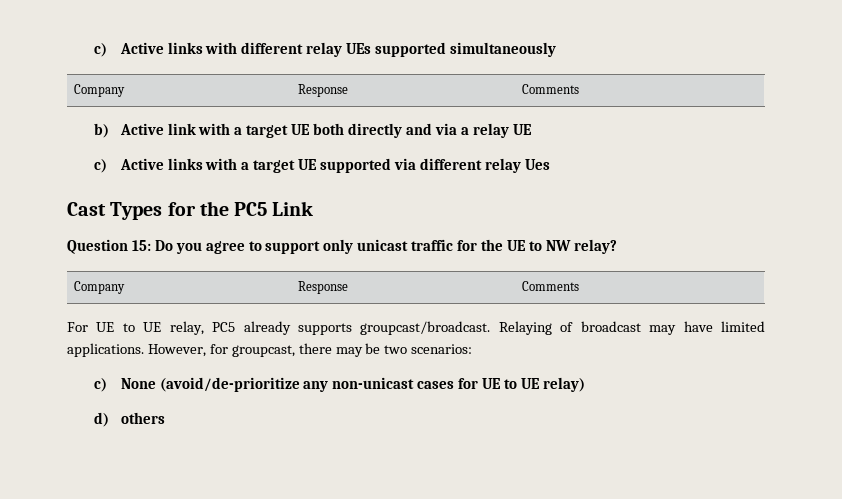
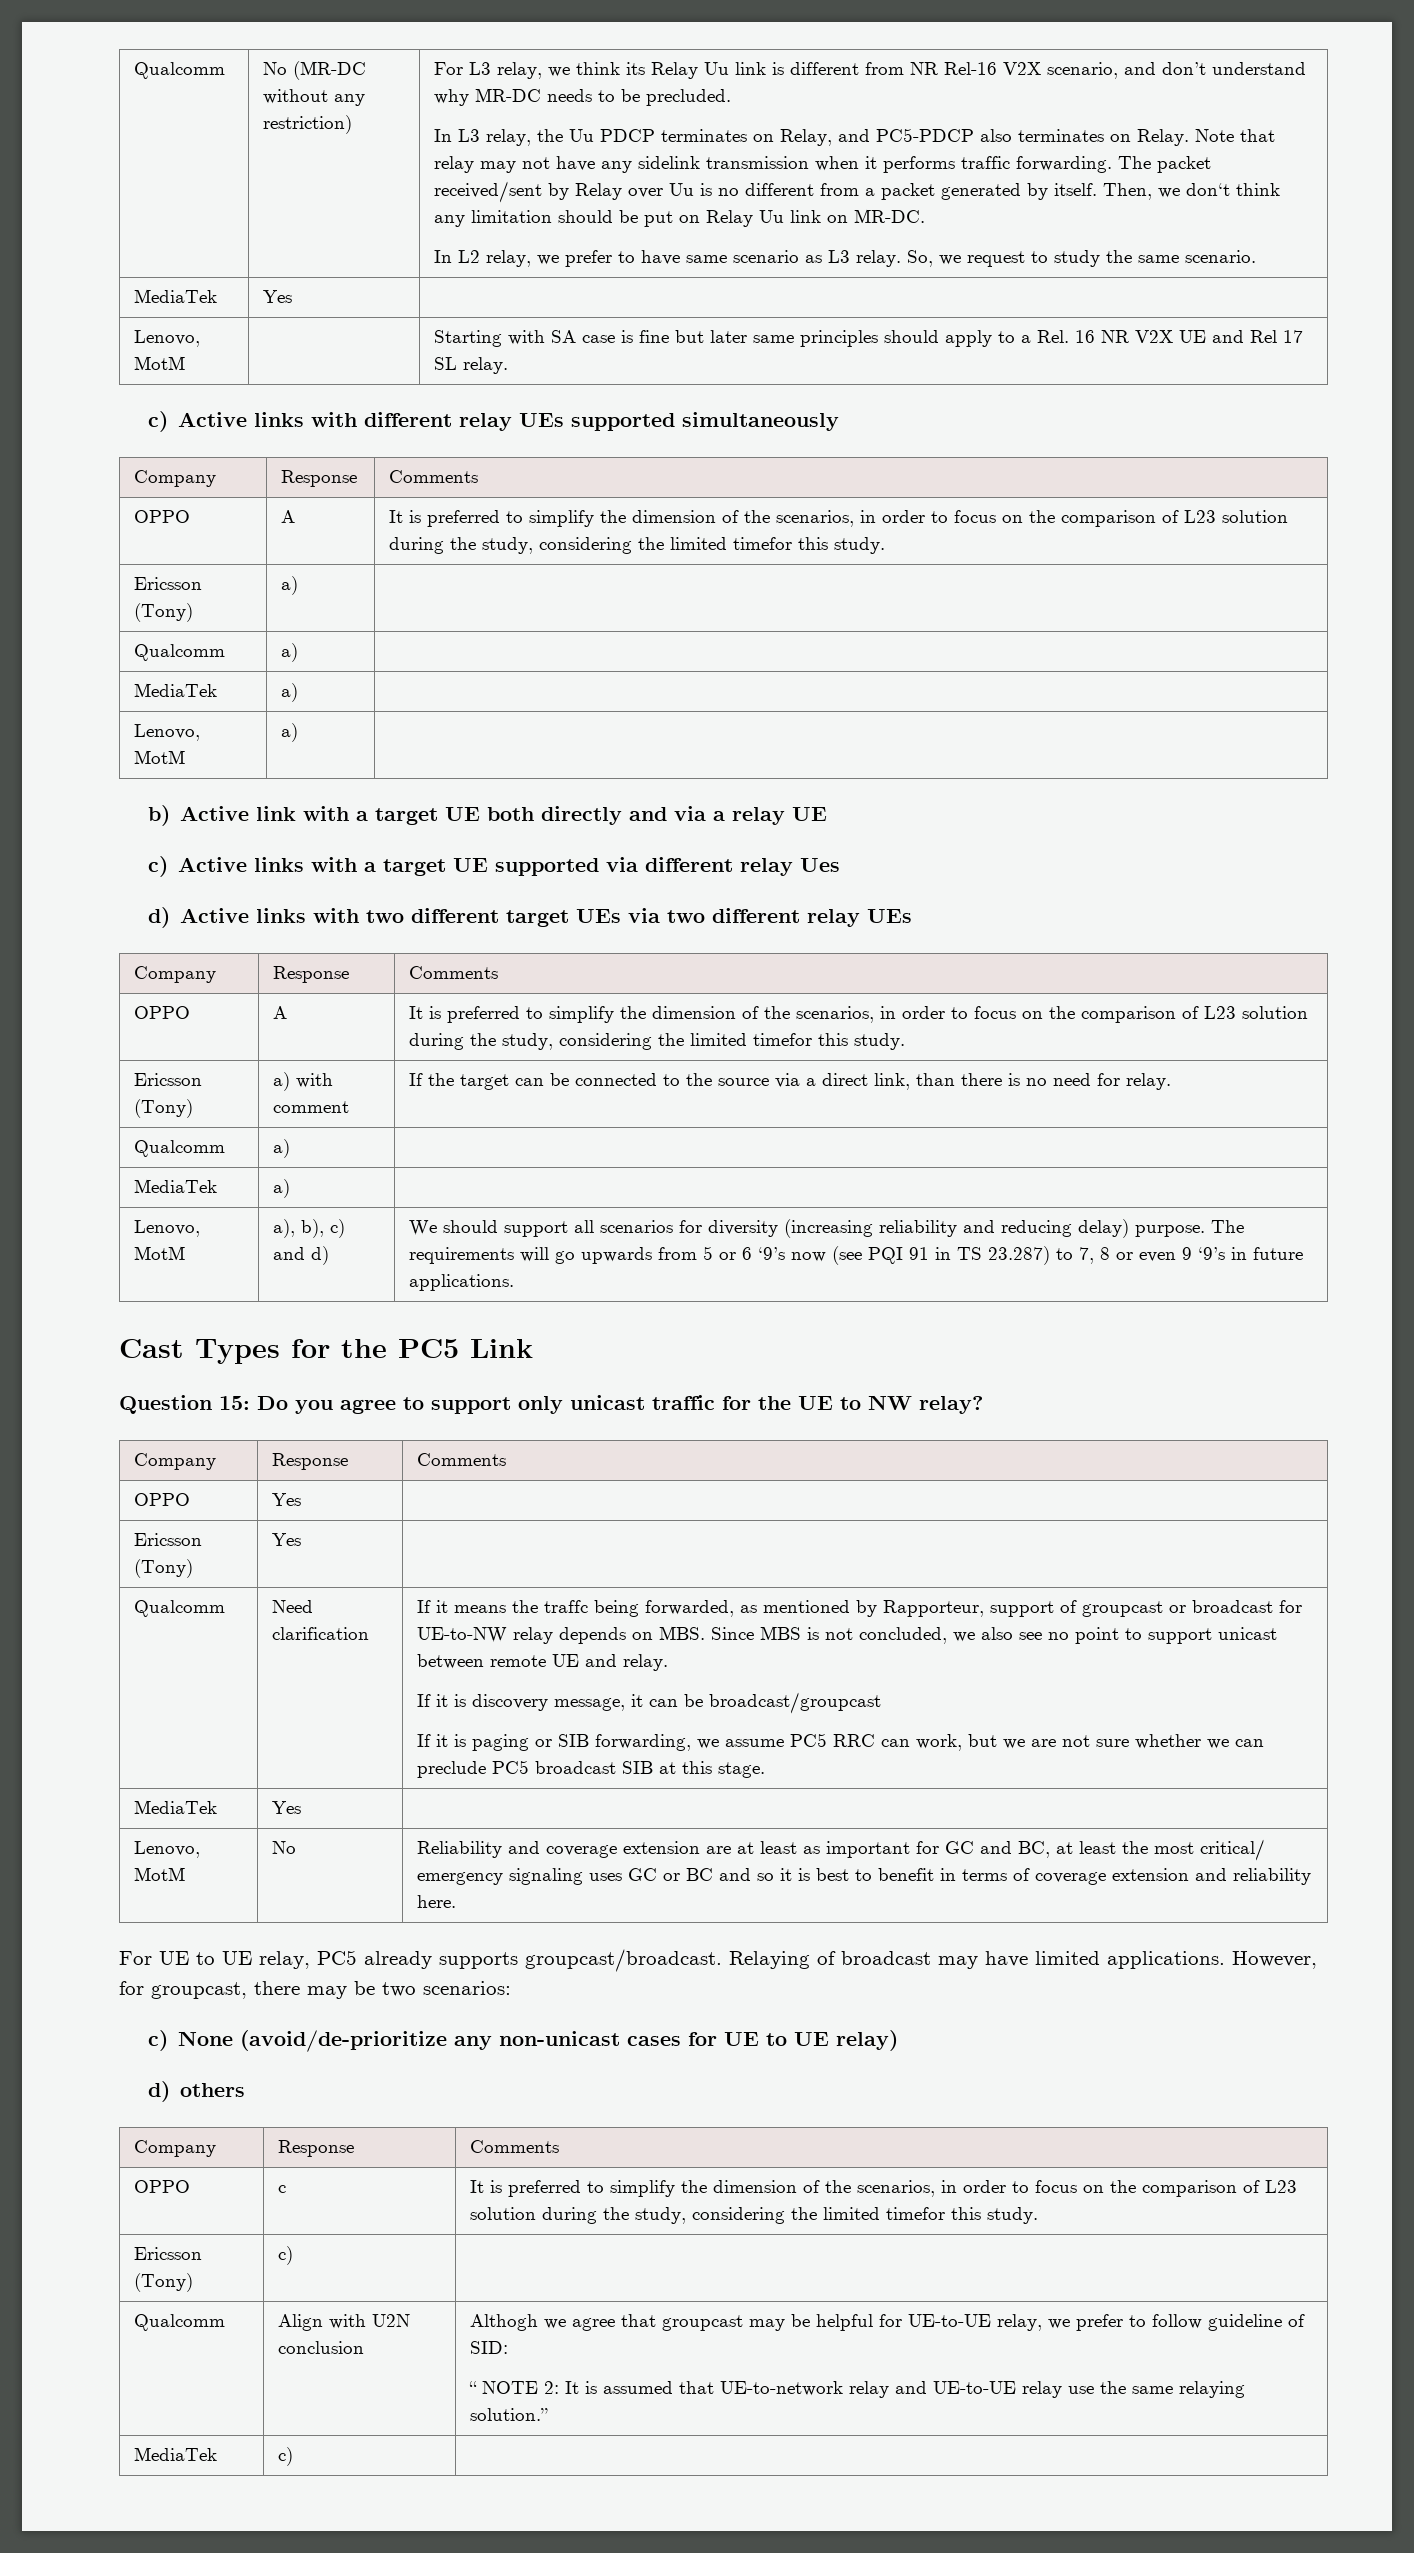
+ Qualcomm | No (MR-DC without any restriction) | For L3 relay, we think its Relay Uu link is different from NR Rel-16 V2X scenario, and don’t understand why MR-DC needs to be precluded.
+ In L3 relay, the Uu PDCP terminates on Relay, and PC5-PDCP also terminates on Relay. Note that relay may not have any sidelink transmission when it performs traffic forwarding. The packet received/sent by Relay over Uu is no different from a packet generated by itself. Then, we don‘t think any limitation should be put on Relay Uu link on MR-DC.
+ In L2 relay, we prefer to have same scenario as L3 relay. So, we request to study the same scenario.
+ MediaTek | Yes |
+ Lenovo, MotM | | Starting with SA case is fine but later same principles should apply to a Rel. 16 NR V2X UE and Rel 17 SL relay.
  c) Active links with different relay UEs supported simultaneously
  Company | Response | Comments
+ OPPO | A | It is preferred to simplify the dimension of the scenarios, in order to focus on the comparison of L23 solution during the study, considering the limited timefor this study.
+ Ericsson (Tony) | a) |
+ Qualcomm | a) |
+ MediaTek | a) |
+ Lenovo, MotM | a) |
+ d) Active links with two different target UEs via two different relay UEs
+ Company | Response | Comments
+ OPPO | A | It is preferred to simplify the dimension of the scenarios, in order to focus on the comparison of L23 solution during the study, considering the limited timefor this study.
+ Ericsson (Tony) | a) with comment | If the target can be connected to the source via a direct link, than there is no need for relay.
+ Qualcomm | a) |
+ MediaTek | a) |
+ Lenovo, MotM | a), b), c) and d) | We should support all scenarios for diversity (increasing reliability and reducing delay) purpose. The requirements will go upwards from 5 or 6 ‘9’s now (see PQI 91 in TS 23.287) to 7, 8 or even 9 ‘9’s in future applications.
+ OPPO | Yes |
+ Ericsson (Tony) | Yes |
+ Qualcomm | Need clarification | If it means the traffc being forwarded, as mentioned by Rapporteur, support of groupcast or broadcast for UE-to-NW relay depends on MBS. Since MBS is not concluded, we also see no point to support unicast between remote UE and relay.
+ If it is discovery message, it can be broadcast/groupcast
+ If it is paging or SIB forwarding, we assume PC5 RRC can work, but we are not sure whether we can preclude PC5 broadcast SIB at this stage.
+ MediaTek | Yes |
+ Lenovo, MotM | No | Reliability and coverage extension are at least as important for GC and BC, at least the most critical/ emergency signaling uses GC or BC and so it is best to benefit in terms of coverage extension and reliability here.
  d) others
+ Company | Response | Comments
+ OPPO | c | It is preferred to simplify the dimension of the scenarios, in order to focus on the comparison of L23 solution during the study, considering the limited timefor this study.
+ Ericsson (Tony) | c) |
+ Qualcomm | Align with U2N conclusion | Althogh we agree that groupcast may be helpful for UE-to-UE relay, we prefer to follow guideline of SID:
+ “ NOTE 2: It is assumed that UE-to-network relay and UE-to-UE relay use the same relaying solution.”
+ MediaTek | c) |

